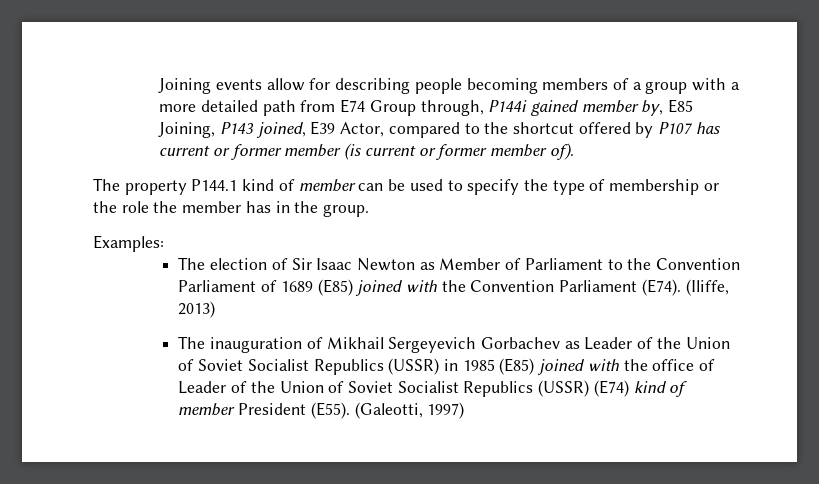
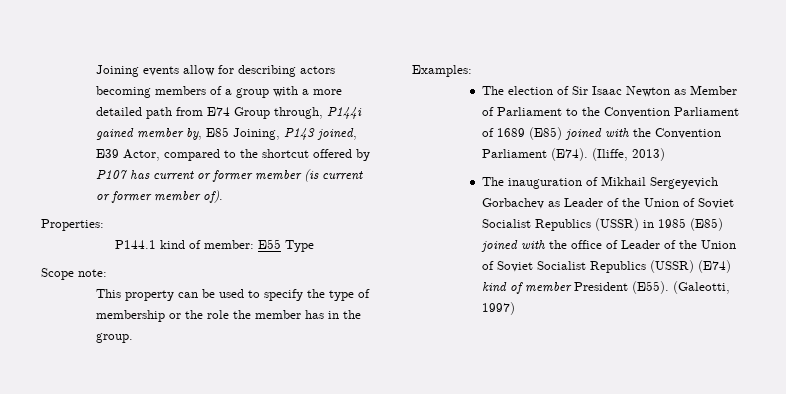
- Joining events allow for describing people becoming members of a group with a more detailed path from E74 Group through, P144i gained member by, E85 Joining, P143 joined, E39 Actor, compared to the shortcut offered by P107 has current or former member (is current or former member of).
+ Joining events allow for describing actors becoming members of a group with a more detailed path from E74 Group through, P144i gained member by, E85 Joining, P143 joined, E39 Actor, compared to the shortcut offered by P107 has current or former member (is current or former member of).
- The property P144.1 kind of member can be used to specify the type of membership or the role the member has in the group.
+ Properties:
+ P144.1 kind of member: E55 Type
+ Scope note:
+ This property can be used to specify the type of membership or the role the member has in the group.

